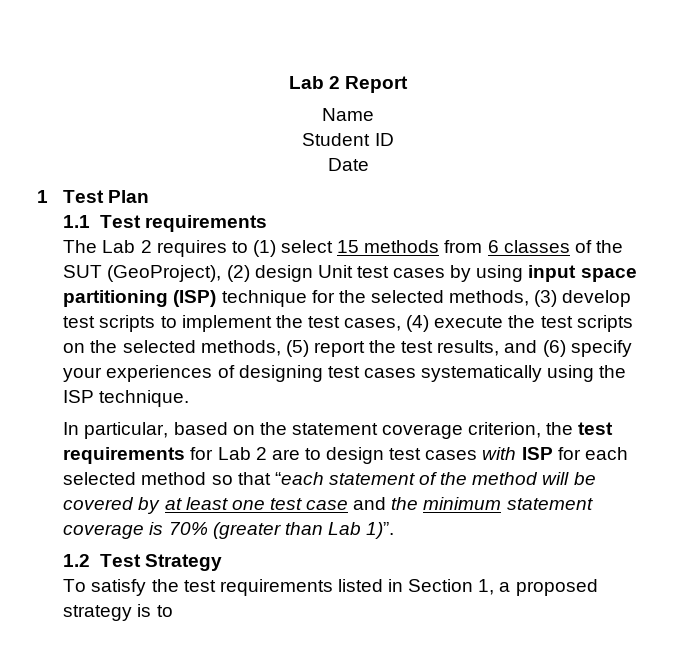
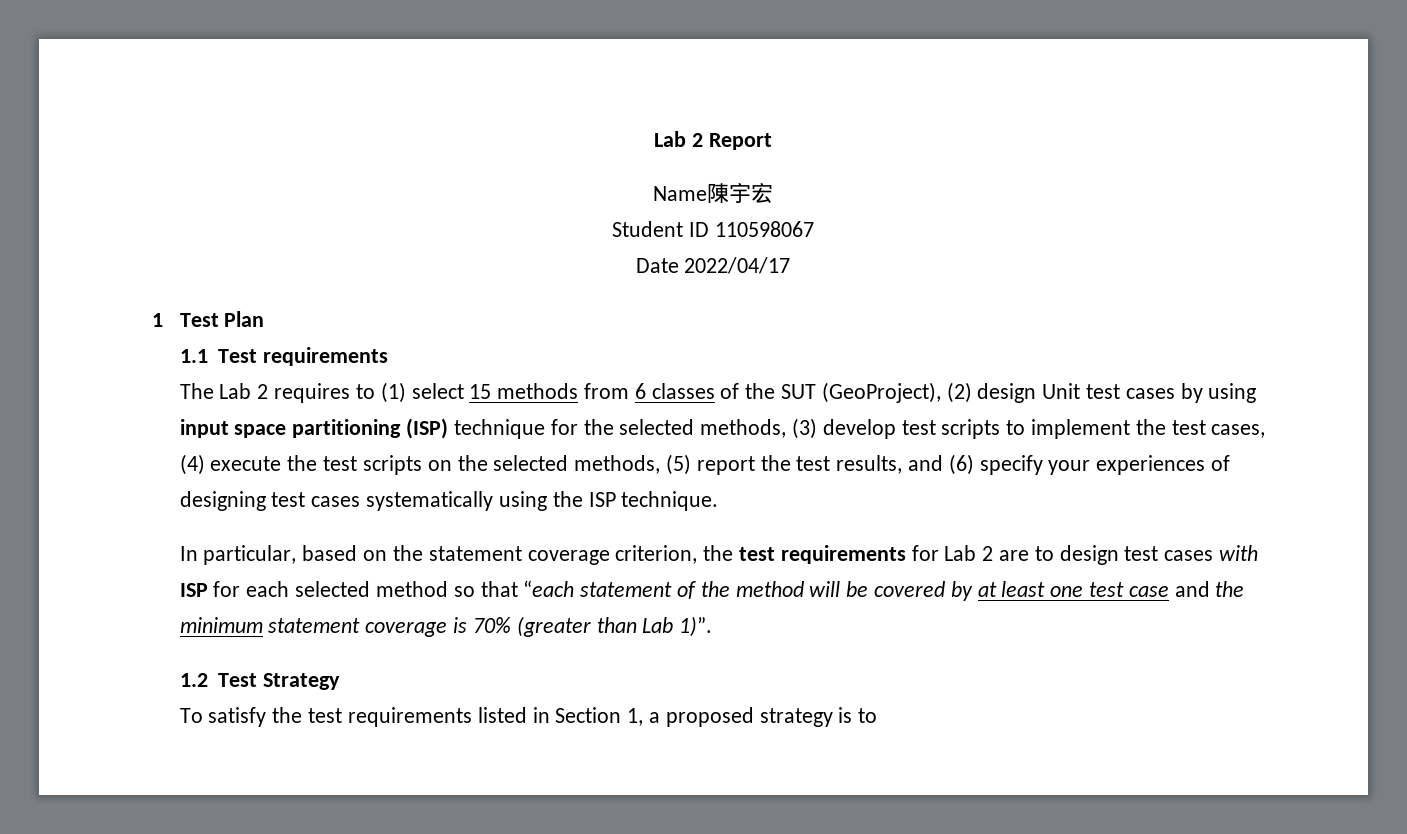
- Name
+ Name陳宇宏
- Student ID
+ Student ID 110598067
- Date
+ Date 2022/04/17

